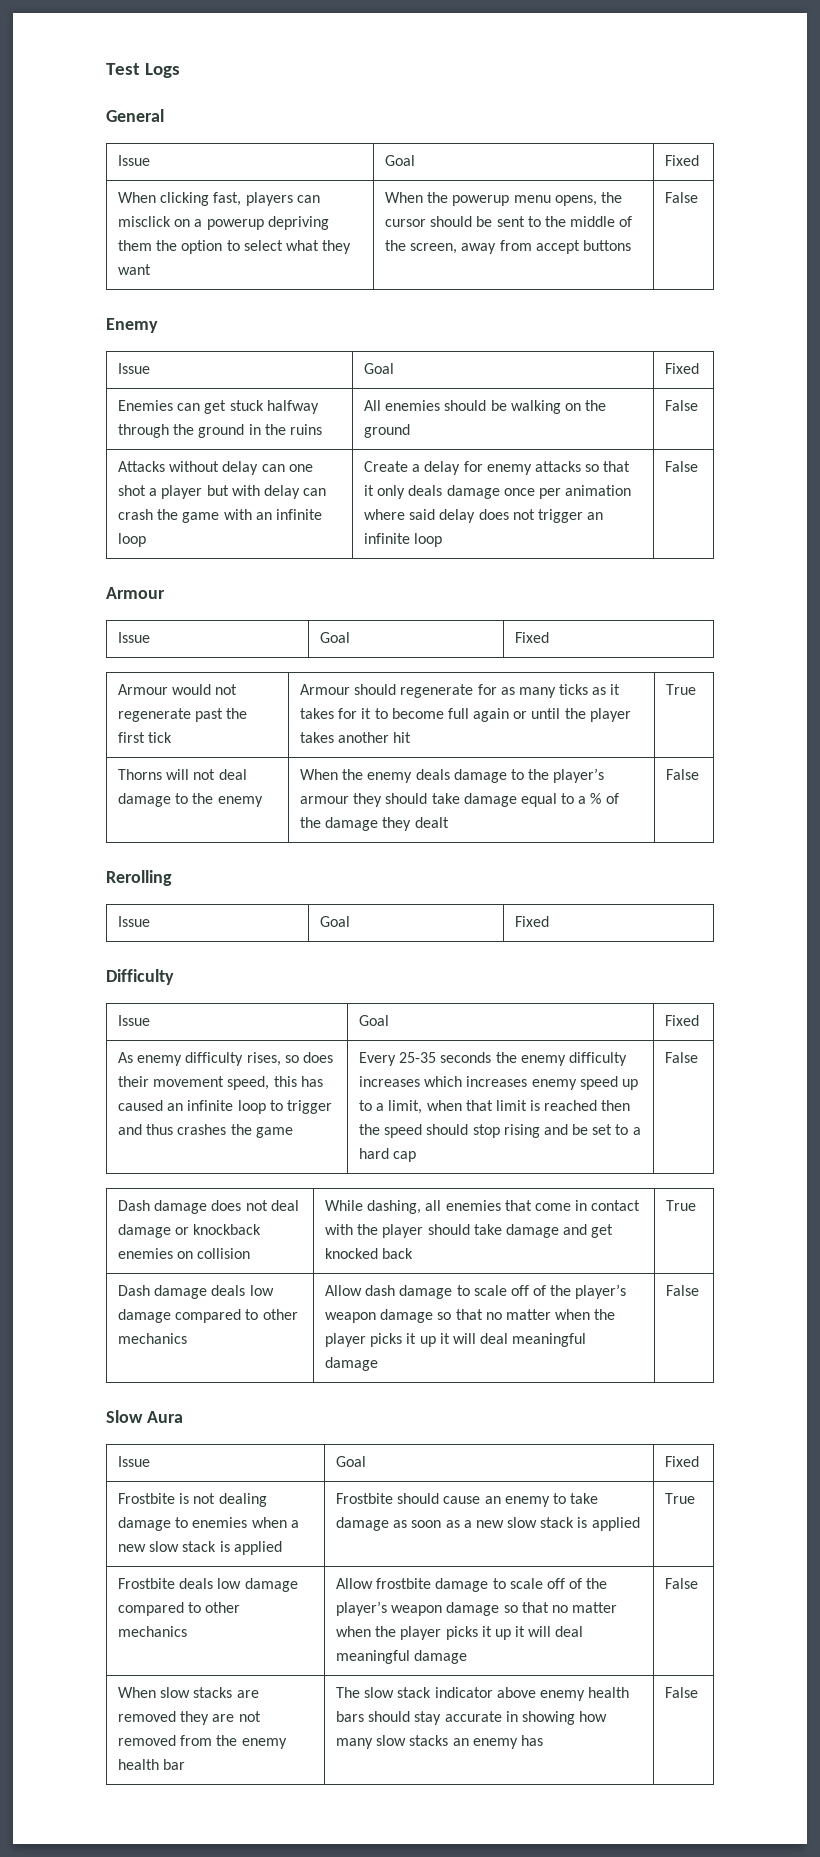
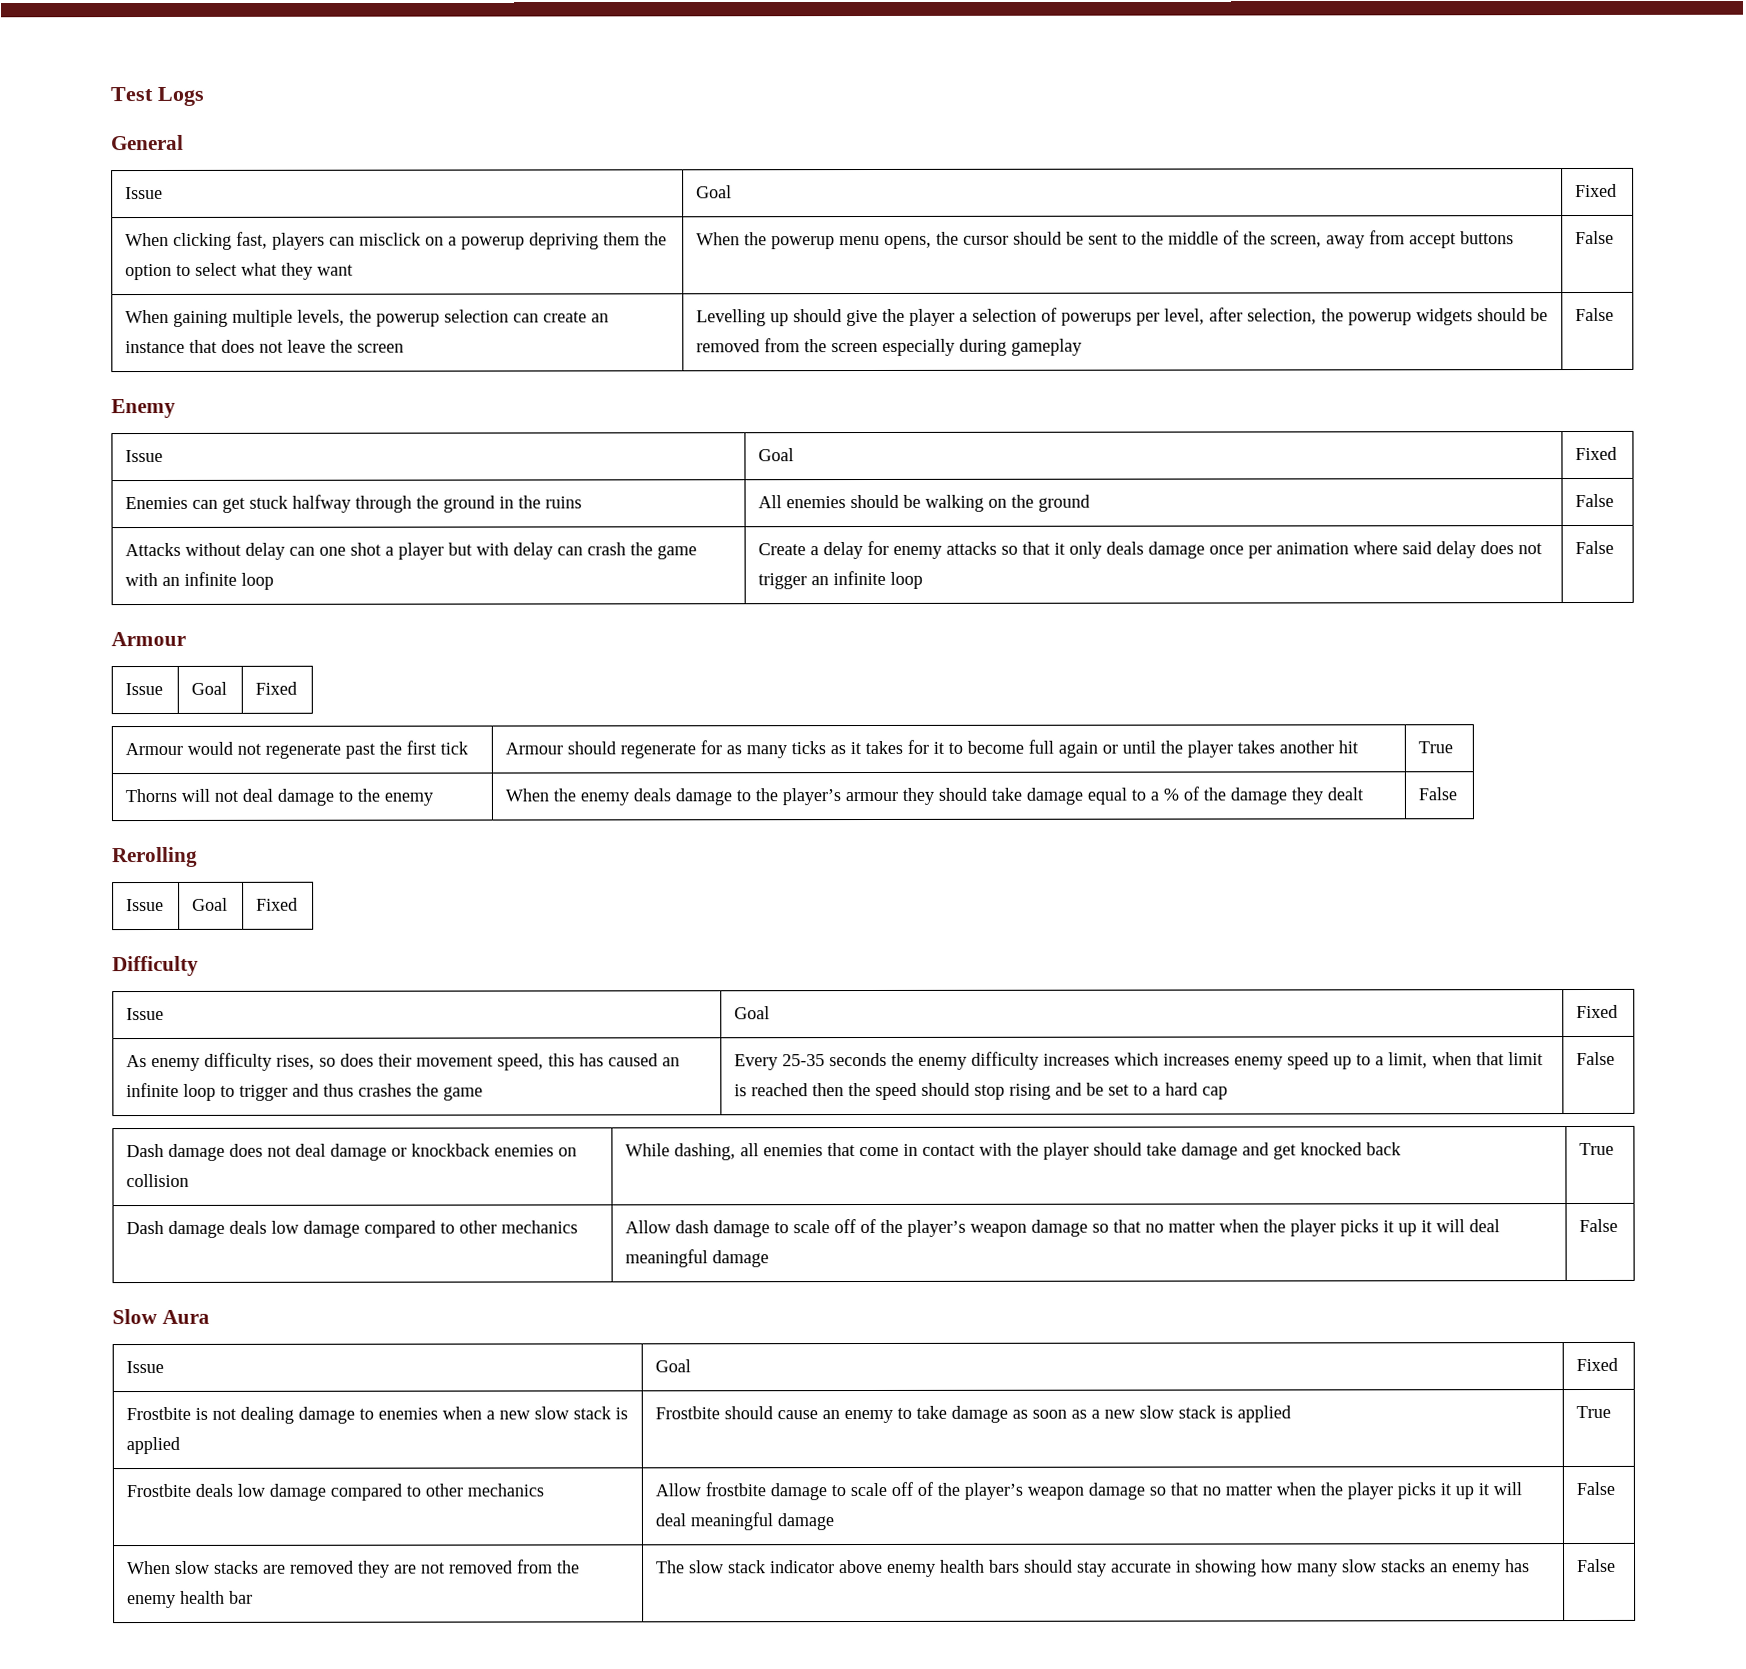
+ When gaining multiple levels, the powerup selection can create an instance that does not leave the screen | Levelling up should give the player a selection of powerups per level, after selection, the powerup widgets should be removed from the screen especially during gameplay | False

